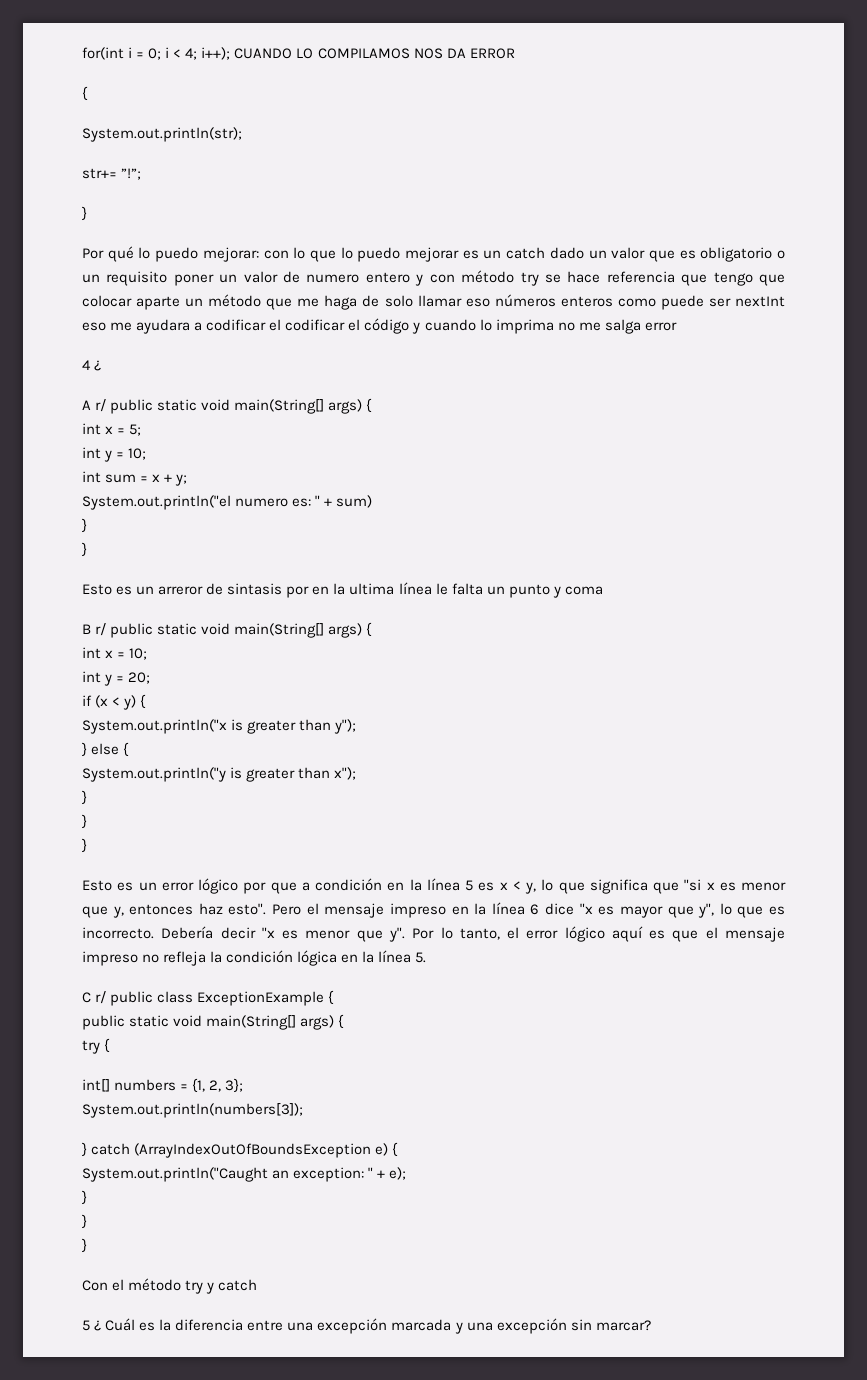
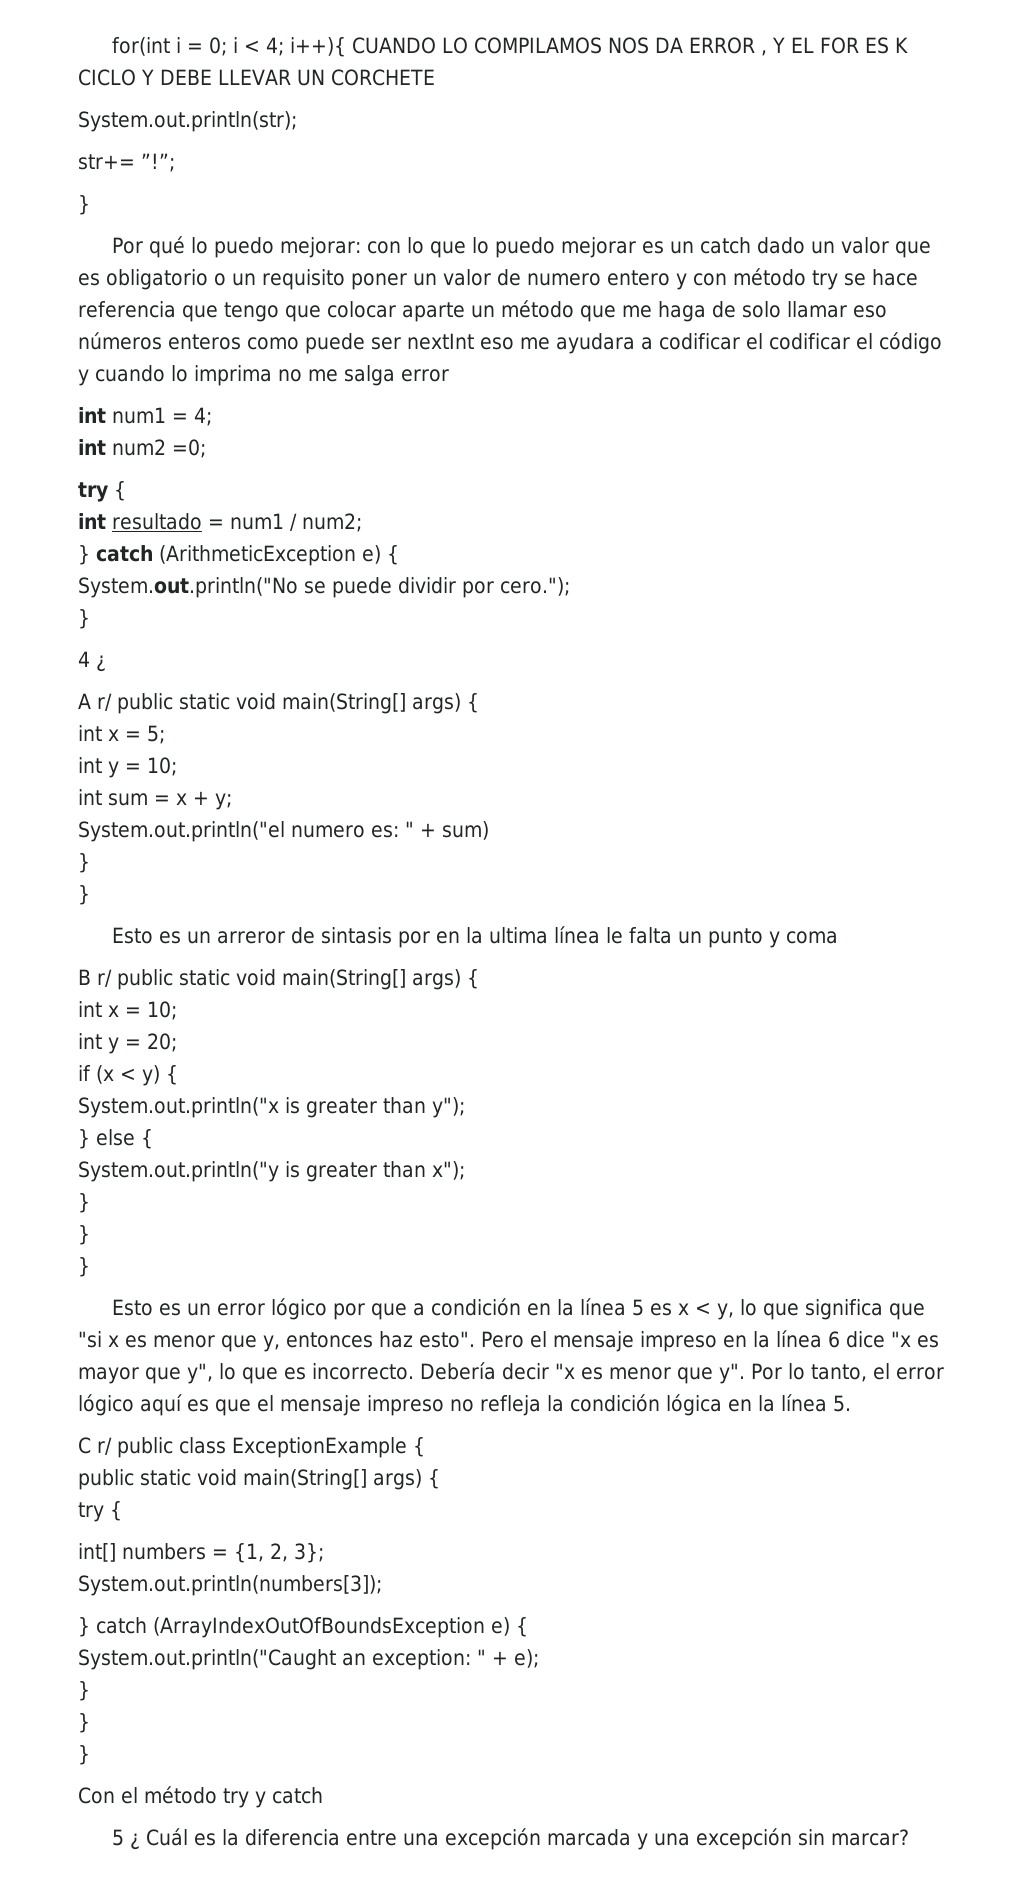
- for(int i = 0; i < 4; i++); CUANDO LO COMPILAMOS NOS DA ERROR
- {
+ for(int i = 0; i < 4; i++){ CUANDO LO COMPILAMOS NOS DA ERROR , Y EL FOR ES K CICLO Y DEBE LLEVAR UN CORCHETE
+ int num1 = 4;
+ int num2 =0;
+ try {
+ int resultado = num1 / num2;
+ } catch (ArithmeticException e) {
+ System.out.println("No se puede dividir por cero.");
+ }

